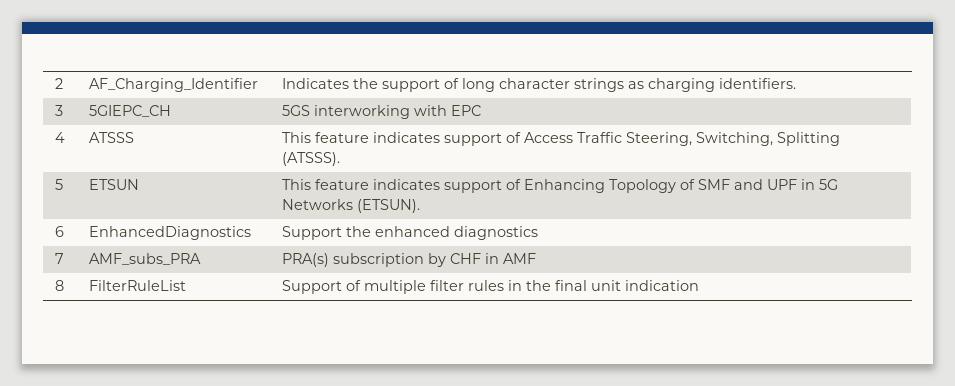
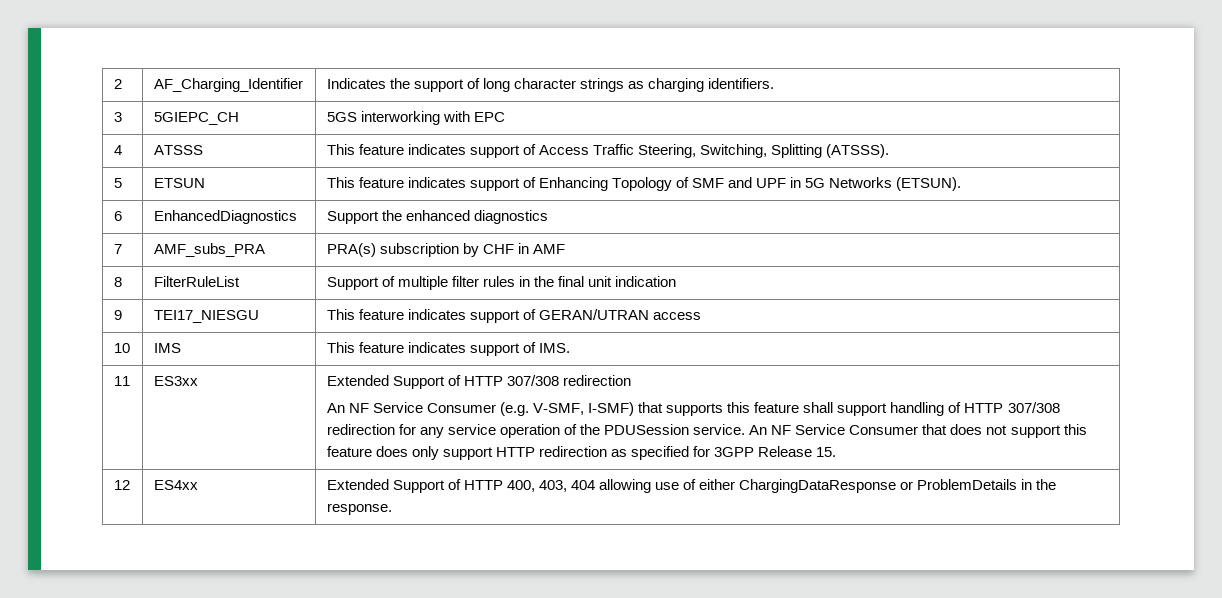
+ 9 | TEI17_NIESGU | This feature indicates support of GERAN/UTRAN access
+ 10 | IMS | This feature indicates support of IMS.
+ 11 | ES3xx | Extended Support of HTTP 307/308 redirection
+ An NF Service Consumer (e.g. V-SMF, I-SMF) that supports this feature shall support handling of HTTP 307/308 redirection for any service operation of the PDUSession service. An NF Service Consumer that does not support this feature does only support HTTP redirection as specified for 3GPP Release 15.
+ 12 | ES4xx | Extended Support of HTTP 400, 403, 404 allowing use of either ChargingDataResponse or ProblemDetails in the response.

